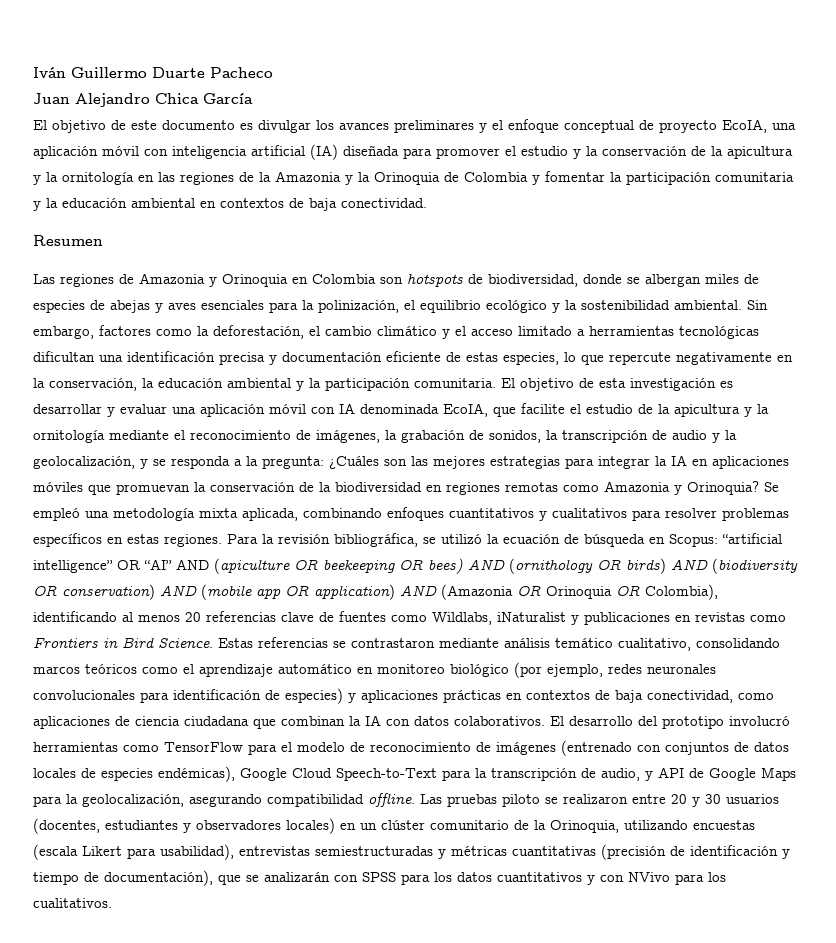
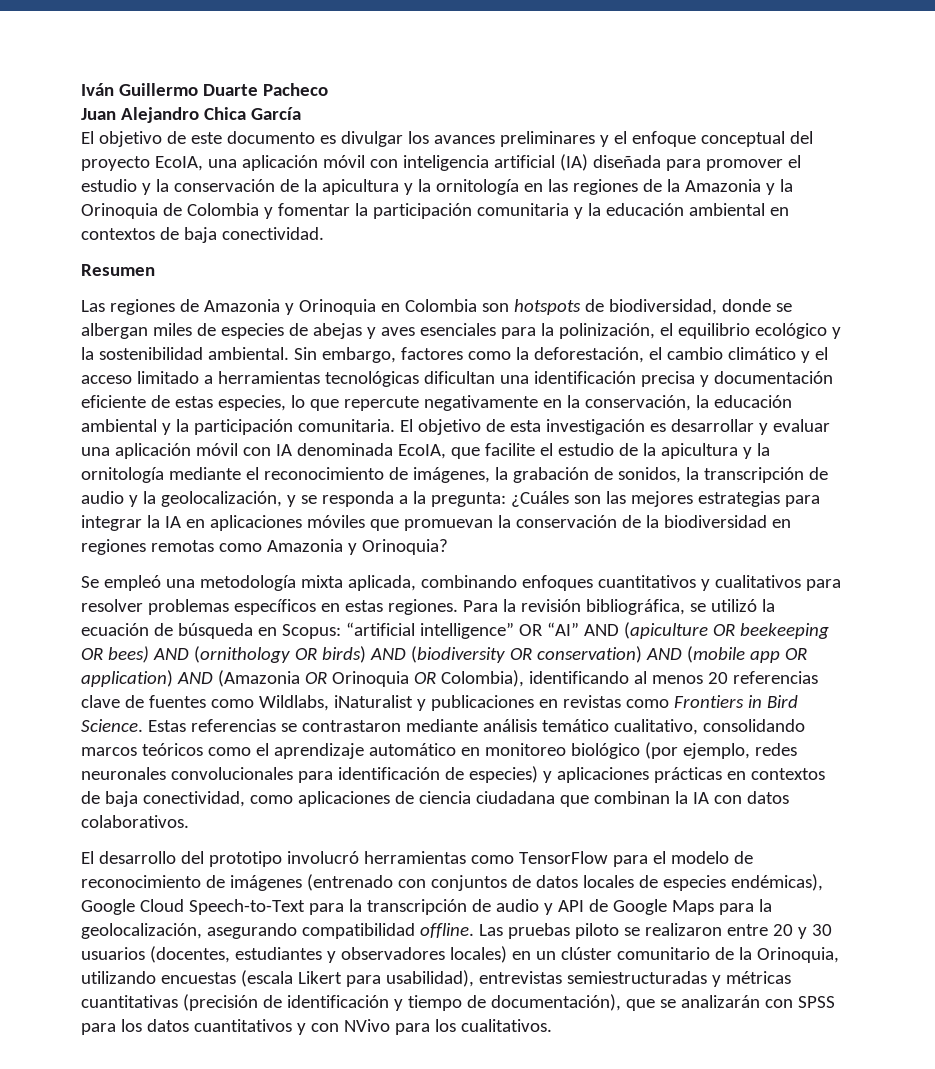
- El objetivo de este documento es divulgar los avances preliminares y el enfoque conceptual de proyecto EcoIA, una aplicación móvil con inteligencia artificial (IA) diseñada para promover el estudio y la conservación de la apicultura y la ornitología en las regiones de la Amazonia y la Orinoquia de Colombia y fomentar la participación comunitaria y la educación ambiental en contextos de baja conectividad.
+ El objetivo de este documento es divulgar los avances preliminares y el enfoque conceptual del proyecto EcoIA, una aplicación móvil con inteligencia artificial (IA) diseñada para promover el estudio y la conservación de la apicultura y la ornitología en las regiones de la Amazonia y la Orinoquia de Colombia y fomentar la participación comunitaria y la educación ambiental en contextos de baja conectividad.
- ¿Cuáles son las mejores estrategias para integrar la IA en aplicaciones móviles que promuevan la conservación de la biodiversidad en regiones remotas como Amazonia y Orinoquia? Se empleó una metodología mixta aplicada, combinando enfoques cuantitativos y cualitativos para resolver problemas específicos en estas regiones.
+ ¿Cuáles son las mejores estrategias para integrar la IA en aplicaciones móviles que promuevan la conservación de la biodiversidad en regiones remotas como Amazonia y Orinoquia?
+ Se empleó una metodología mixta aplicada, combinando enfoques cuantitativos y cualitativos para resolver problemas específicos en estas regiones.
- Estas referencias se contrastaron mediante análisis temático cualitativo, consolidando marcos teóricos como el aprendizaje automático en monitoreo biológico (por ejemplo, redes neuronales convolucionales para identificación de especies) y aplicaciones prácticas en contextos de baja conectividad, como aplicaciones de ciencia ciudadana que combinan la IA con datos colaborativos. El desarrollo del prototipo involucró herramientas como TensorFlow para el modelo de reconocimiento de imágenes (entrenado con conjuntos de datos locales de especies endémicas), Google Cloud Speech-to-Text para la transcripción de audio, y API de Google Maps para la geolocalización, asegurando compatibilidad offline.
+ Estas referencias se contrastaron mediante análisis temático cualitativo, consolidando marcos teóricos como el aprendizaje automático en monitoreo biológico (por ejemplo, redes neuronales convolucionales para identificación de especies) y aplicaciones prácticas en contextos de baja conectividad, como aplicaciones de ciencia ciudadana que combinan la IA con datos colaborativos.
+ El desarrollo del prototipo involucró herramientas como TensorFlow para el modelo de reconocimiento de imágenes (entrenado con conjuntos de datos locales de especies endémicas), Google Cloud Speech-to-Text para la transcripción de audio y API de Google Maps para la geolocalización, asegurando compatibilidad offline.

